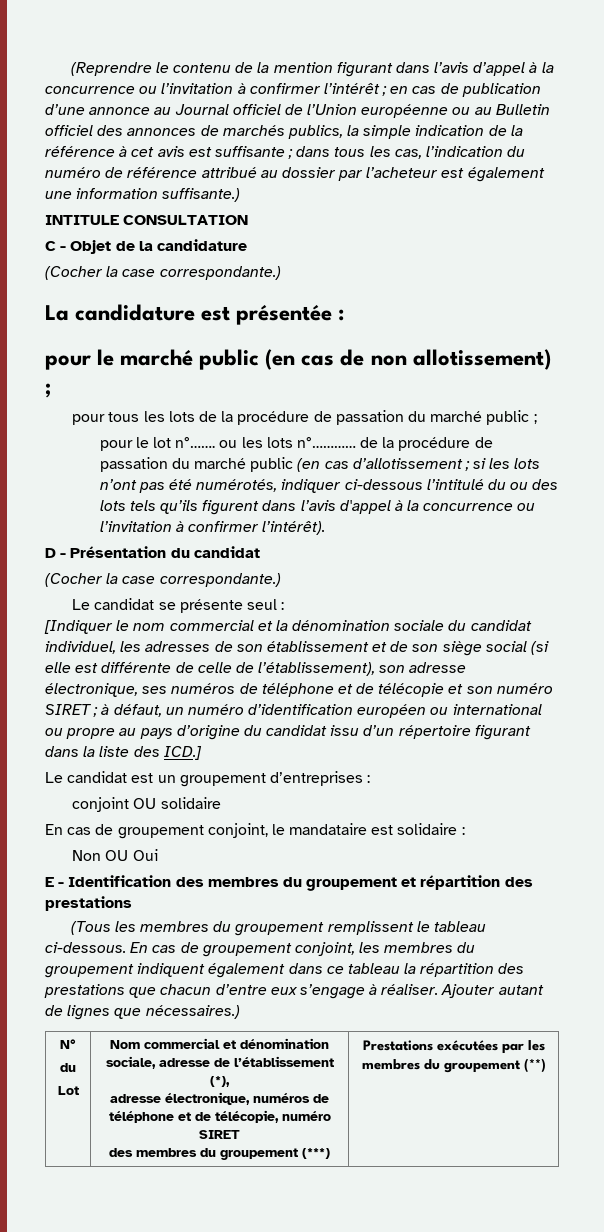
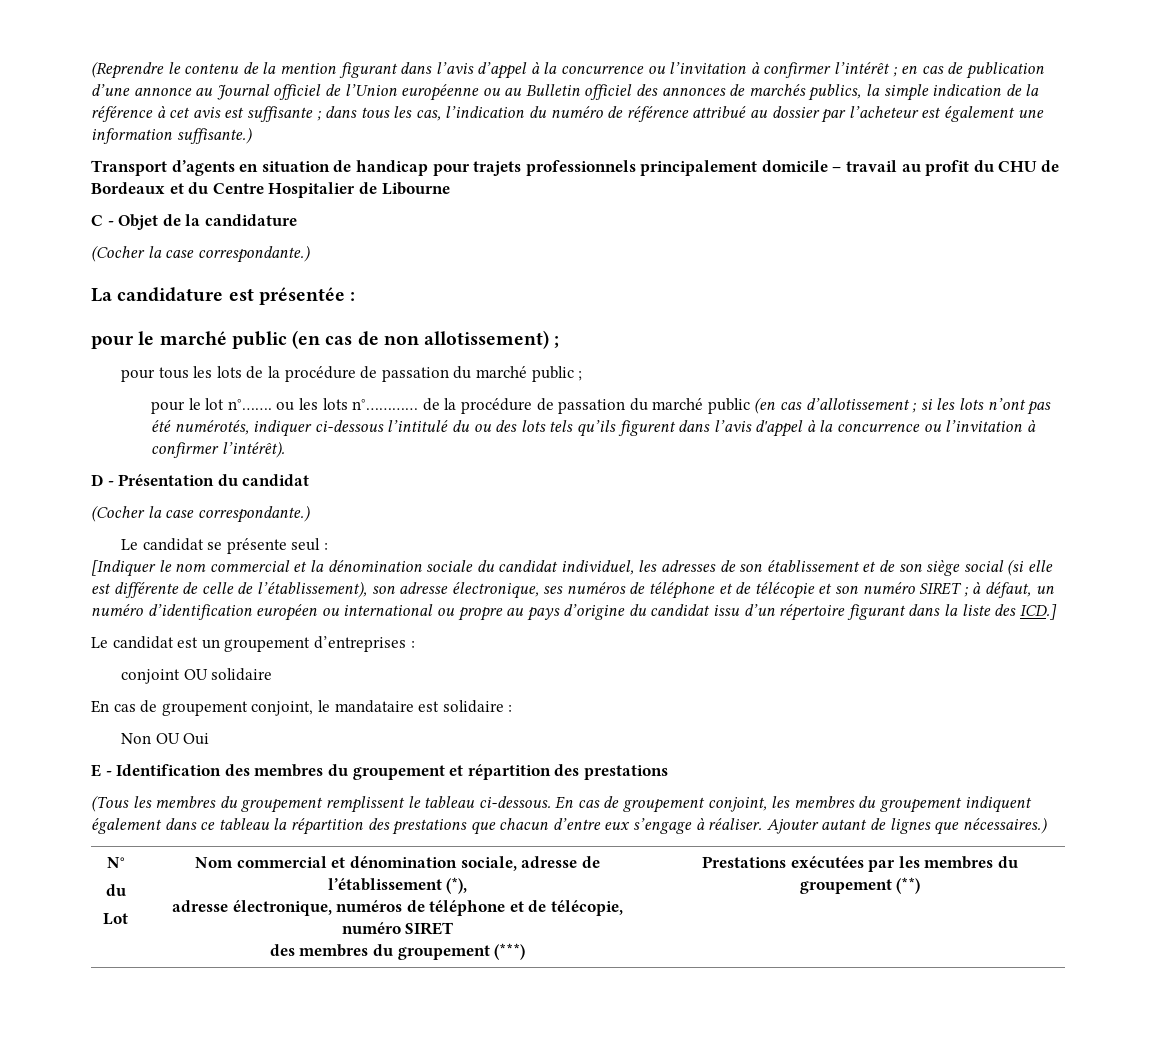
- INTITULE CONSULTATION
+ Transport d’agents en situation de handicap pour trajets professionnels principalement domicile – travail au profit du CHU de Bordeaux et du Centre Hospitalier de Libourne

